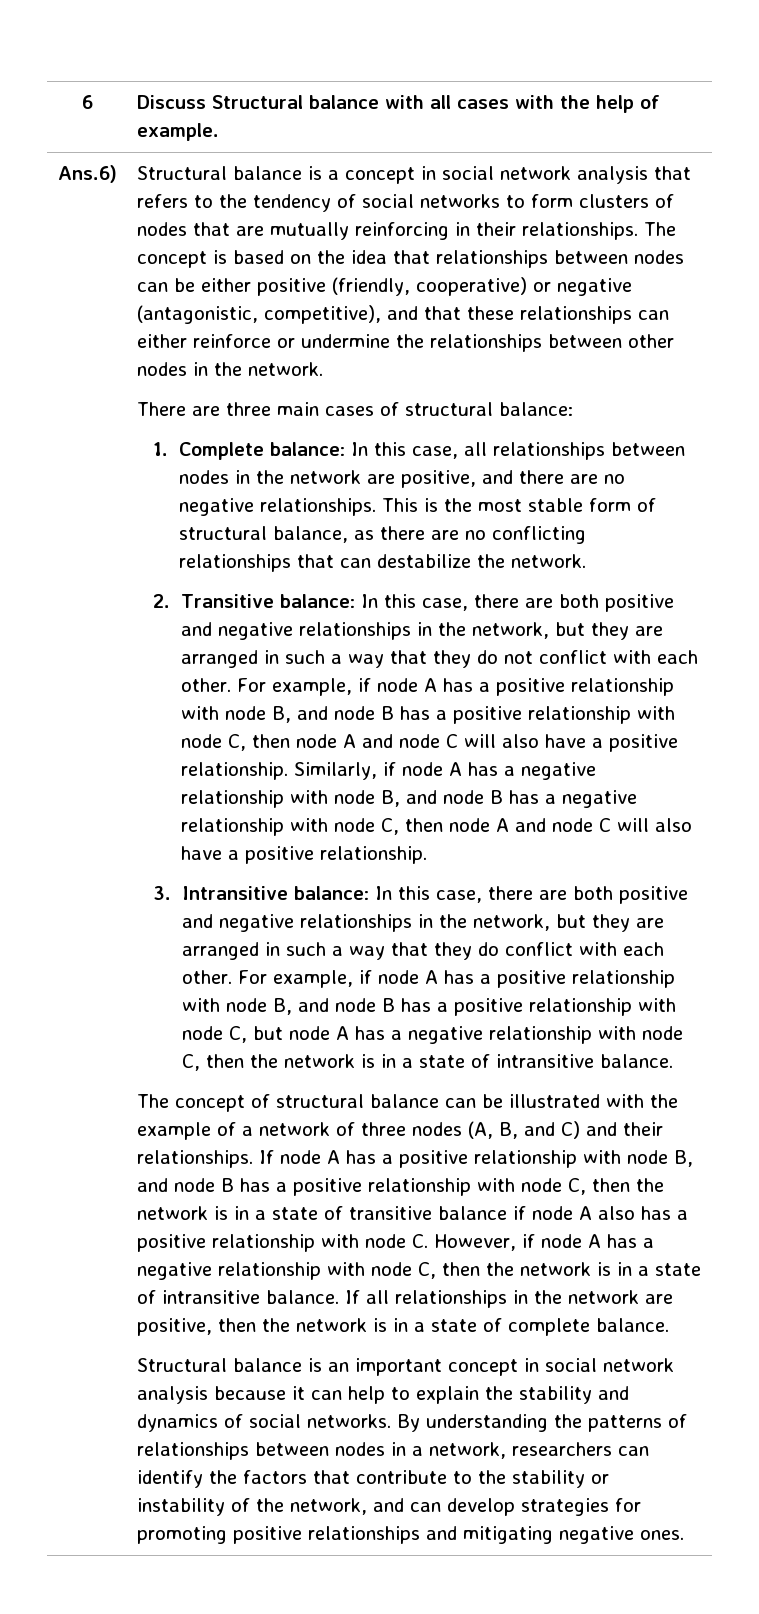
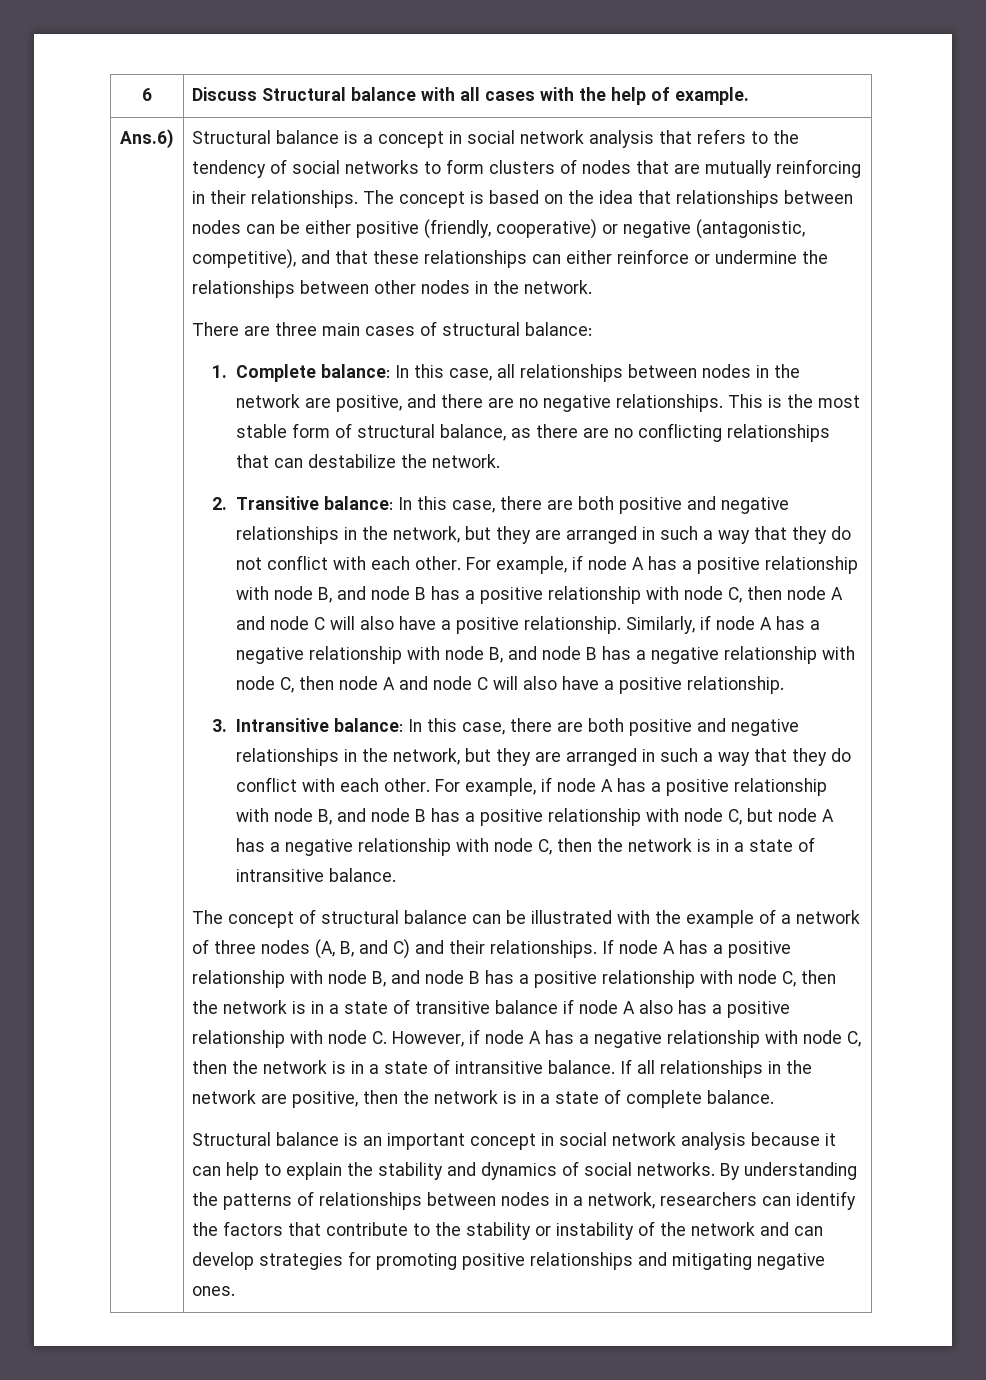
- By understanding the patterns of relationships between nodes in a network, researchers can identify the factors that contribute to the stability or instability of the network, and can develop strategies for promoting positive relationships and mitigating negative ones.
+ By understanding the patterns of relationships between nodes in a network, researchers can identify the factors that contribute to the stability or instability of the network and can develop strategies for promoting positive relationships and mitigating negative ones.

